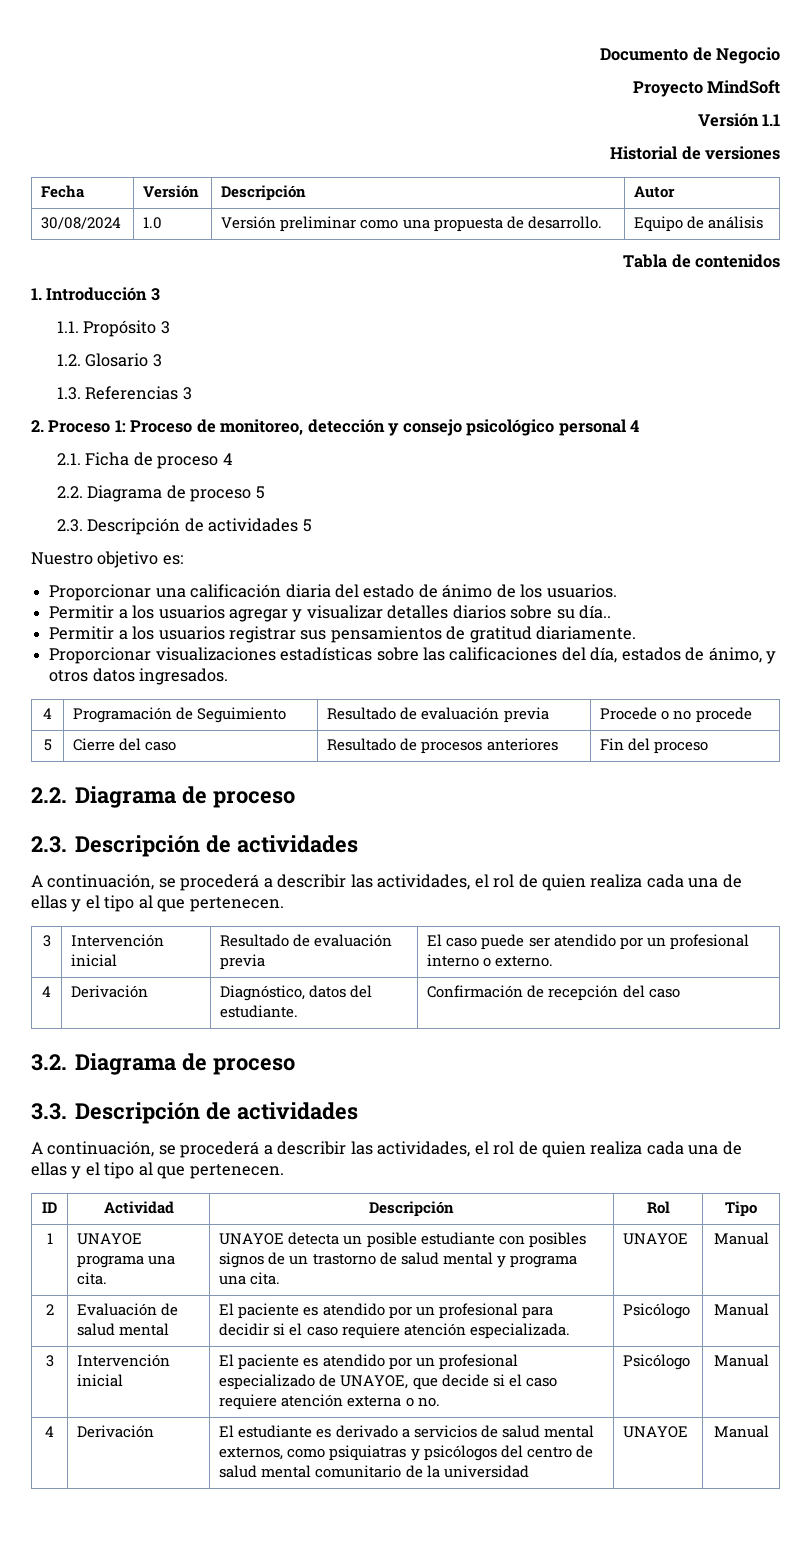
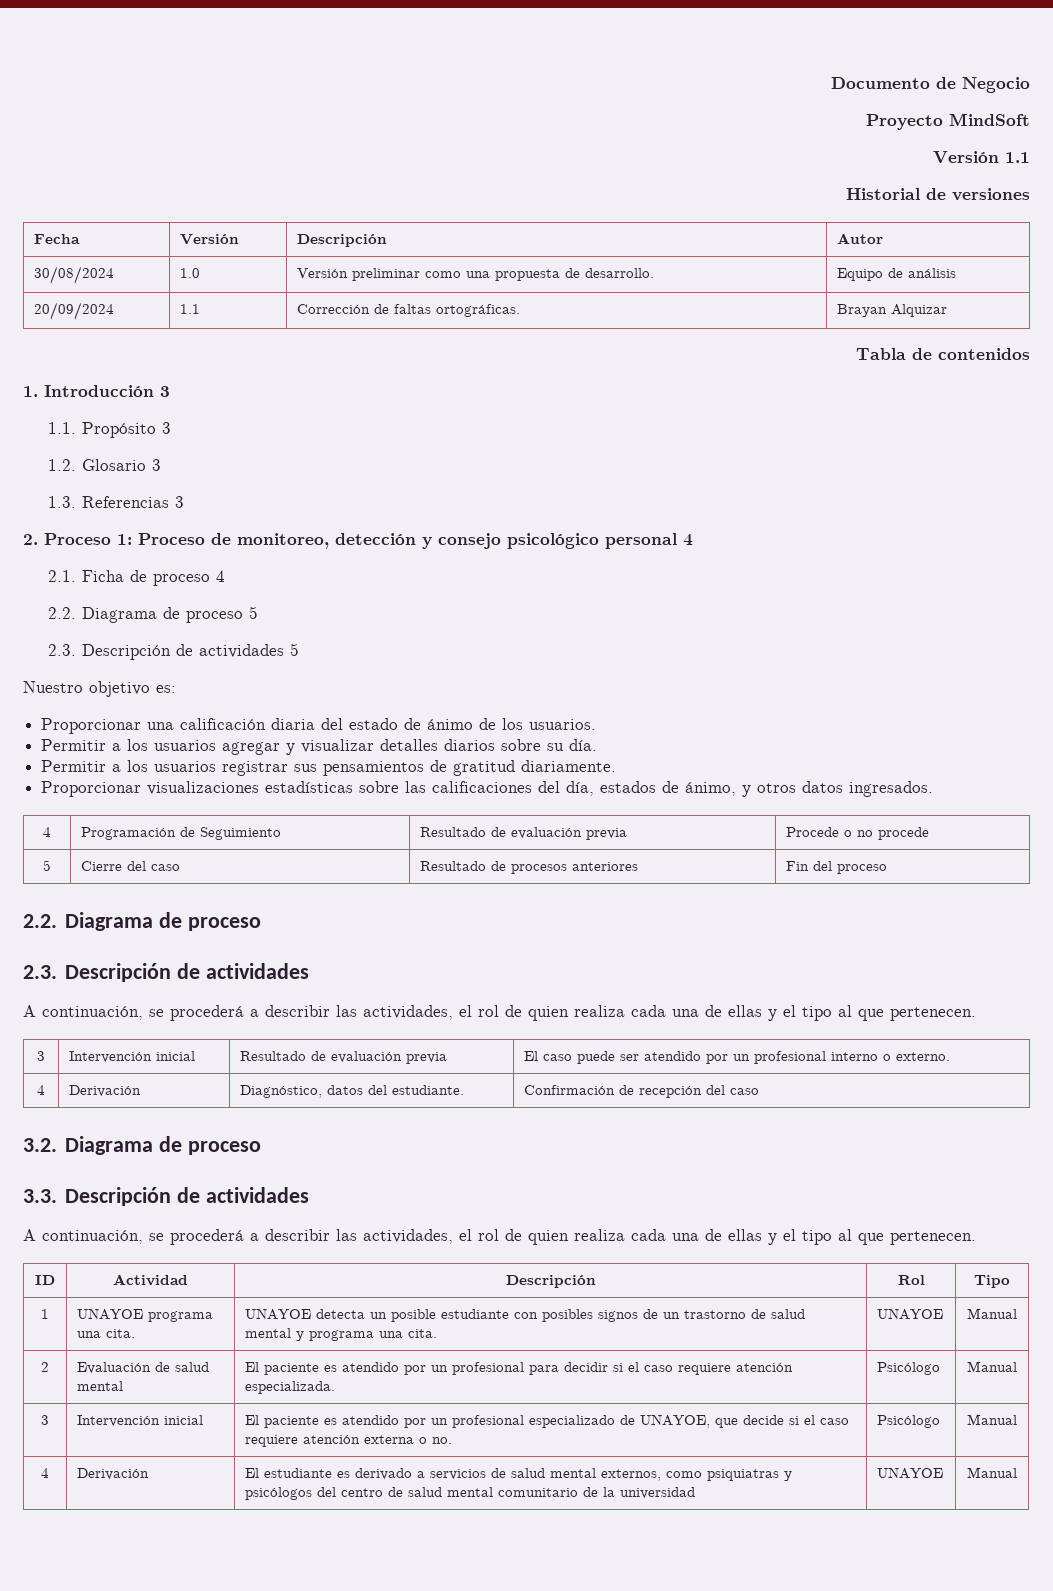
+ 20/09/2024 | 1.1 | Corrección de faltas ortográficas. | Brayan Alquizar
- Permitir a los usuarios agregar y visualizar detalles diarios sobre su día..
+ Permitir a los usuarios agregar y visualizar detalles diarios sobre su día.

